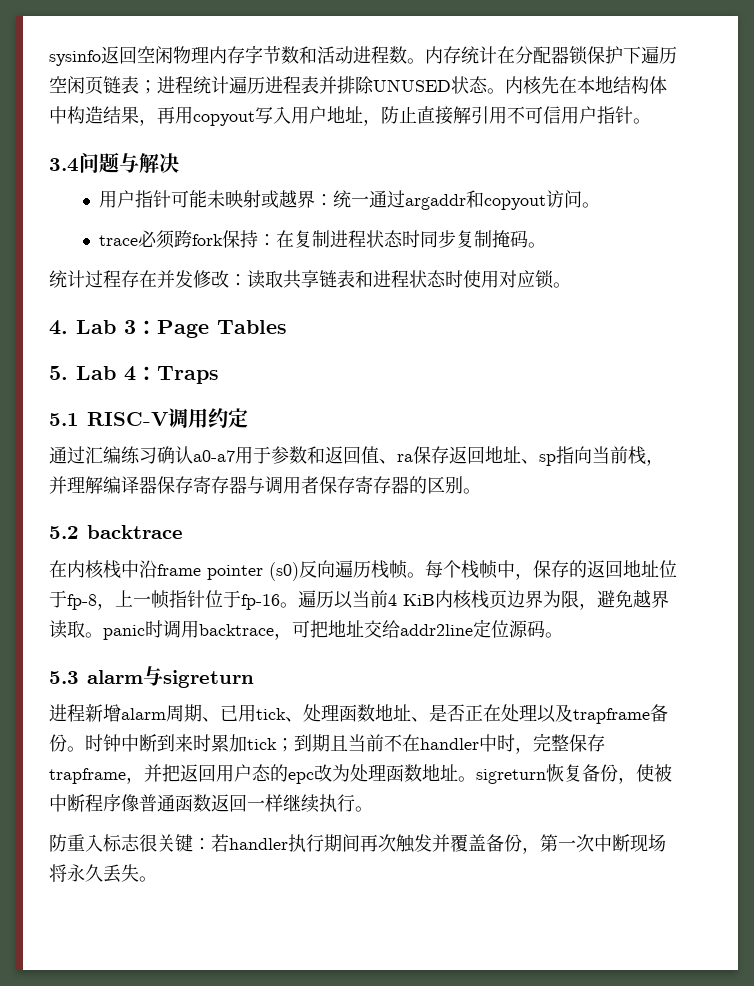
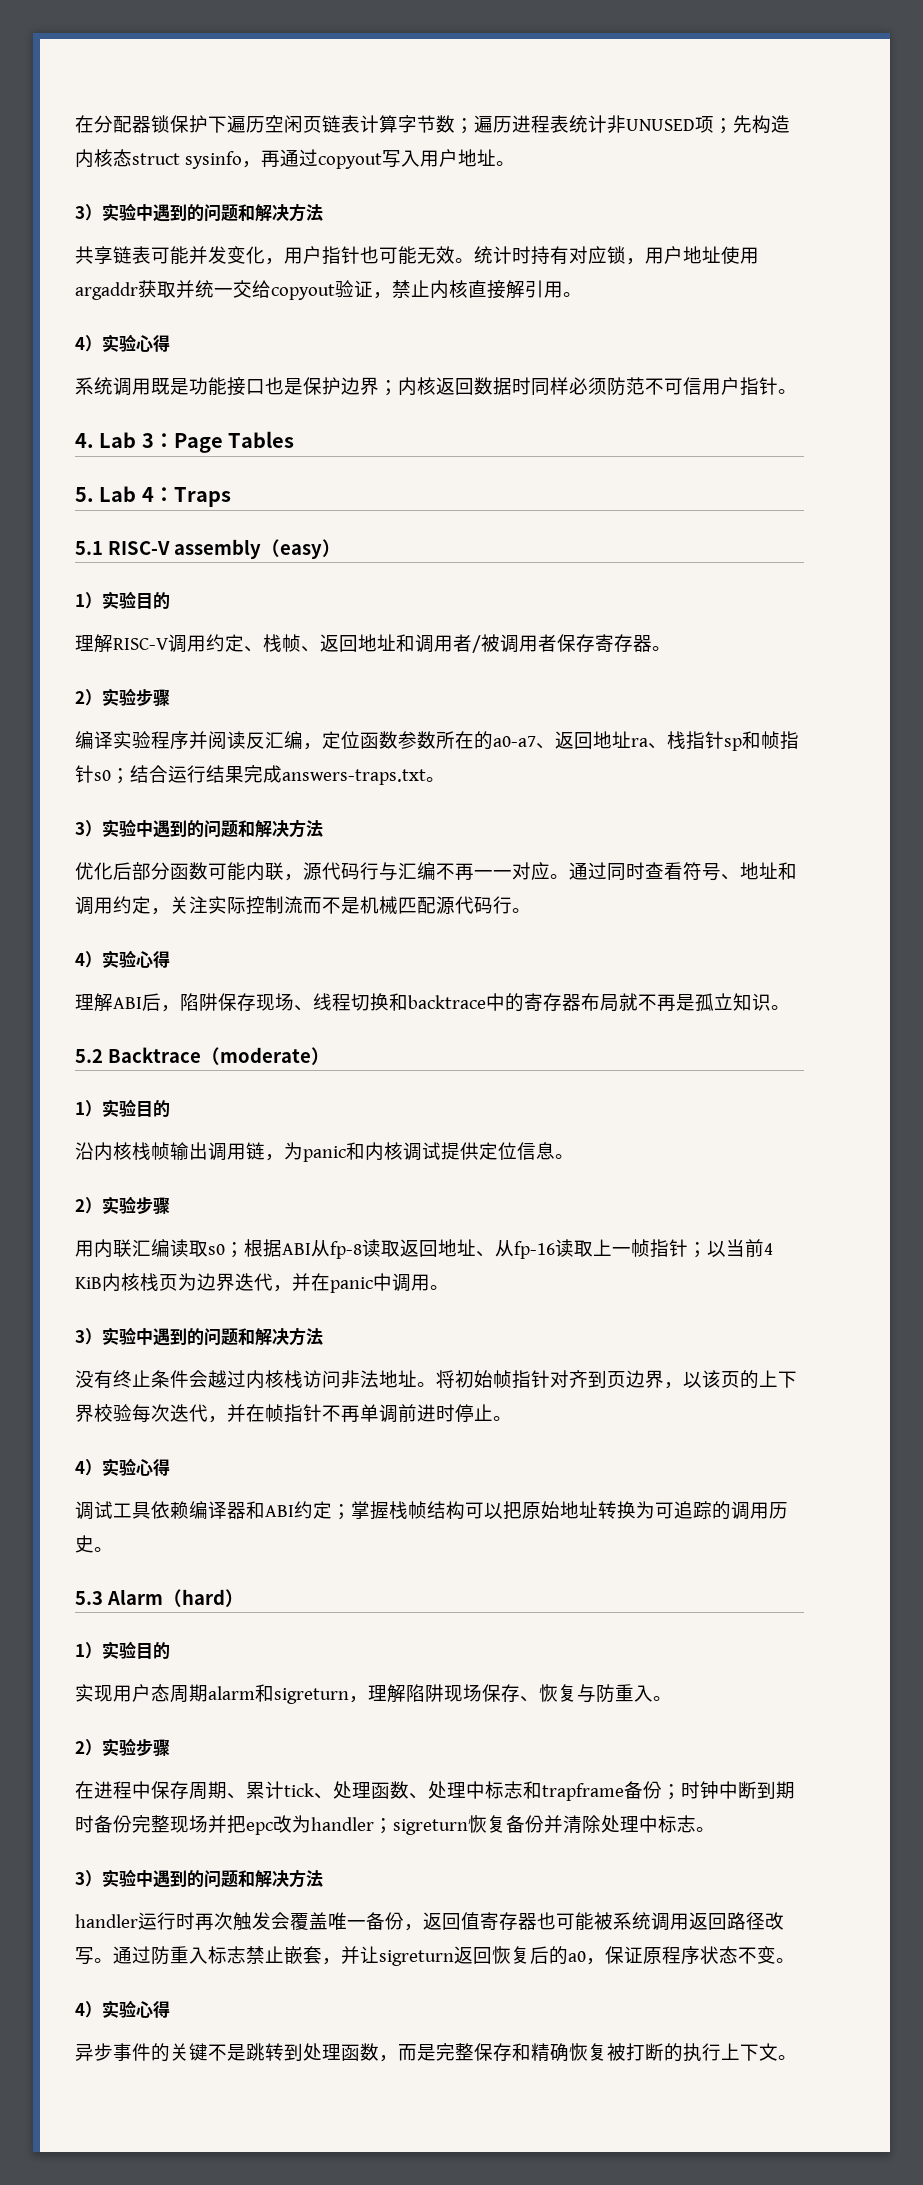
- sysinfo返回空闲物理内存字节数和活动进程数。内存统计在分配器锁保护下遍历空闲页链表；进程统计遍历进程表并排除UNUSED状态。内核先在本地结构体中构造结果，再用copyout写入用户地址，防止直接解引用不可信用户指针。
- 3.4问题与解决
- 用户指针可能未映射或越界：统一通过argaddr和copyout访问。
- trace必须跨fork保持：在复制进程状态时同步复制掩码。
- 统计过程存在并发修改：读取共享链表和进程状态时使用对应锁。
+ 在分配器锁保护下遍历空闲页链表计算字节数；遍历进程表统计非UNUSED项；先构造内核态struct sysinfo，再通过copyout写入用户地址。
+ 3）实验中遇到的问题和解决方法
+ 共享链表可能并发变化，用户指针也可能无效。统计时持有对应锁，用户地址使用argaddr获取并统一交给copyout验证，禁止内核直接解引用。
+ 4）实验心得
+ 系统调用既是功能接口也是保护边界；内核返回数据时同样必须防范不可信用户指针。
- 5.1 RISC-V调用约定
- 通过汇编练习确认a0-a7用于参数和返回值、ra保存返回地址、sp指向当前栈，并理解编译器保存寄存器与调用者保存寄存器的区别。
- 5.2 backtrace
- 在内核栈中沿frame pointer (s0)反向遍历栈帧。每个栈帧中，保存的返回地址位于fp-8，上一帧指针位于fp-16。遍历以当前4 KiB内核栈页边界为限，避免越界读取。panic时调用backtrace，可把地址交给addr2line定位源码。
- 5.3 alarm与sigreturn
- 进程新增alarm周期、已用tick、处理函数地址、是否正在处理以及trapframe备份。时钟中断到来时累加tick；到期且当前不在handler中时，完整保存trapframe，并把返回用户态的epc改为处理函数地址。sigreturn恢复备份，使被中断程序像普通函数返回一样继续执行。
- 防重入标志很关键：若handler执行期间再次触发并覆盖备份，第一次中断现场将永久丢失。
+ 5.1 RISC-V assembly（easy）
+ 1）实验目的
+ 理解RISC-V调用约定、栈帧、返回地址和调用者/被调用者保存寄存器。
+ 2）实验步骤
+ 编译实验程序并阅读反汇编，定位函数参数所在的a0-a7、返回地址ra、栈指针sp和帧指针s0；结合运行结果完成answers-traps.txt。
+ 3）实验中遇到的问题和解决方法
+ 优化后部分函数可能内联，源代码行与汇编不再一一对应。通过同时查看符号、地址和调用约定，关注实际控制流而不是机械匹配源代码行。
+ 4）实验心得
+ 理解ABI后，陷阱保存现场、线程切换和backtrace中的寄存器布局就不再是孤立知识。
+ 5.2 Backtrace（moderate）
+ 1）实验目的
+ 沿内核栈帧输出调用链，为panic和内核调试提供定位信息。
+ 2）实验步骤
+ 用内联汇编读取s0；根据ABI从fp-8读取返回地址、从fp-16读取上一帧指针；以当前4 KiB内核栈页为边界迭代，并在panic中调用。
+ 3）实验中遇到的问题和解决方法
+ 没有终止条件会越过内核栈访问非法地址。将初始帧指针对齐到页边界，以该页的上下界校验每次迭代，并在帧指针不再单调前进时停止。
+ 4）实验心得
+ 调试工具依赖编译器和ABI约定；掌握栈帧结构可以把原始地址转换为可追踪的调用历史。
+ 5.3 Alarm（hard）
+ 1）实验目的
+ 实现用户态周期alarm和sigreturn，理解陷阱现场保存、恢复与防重入。
+ 2）实验步骤
+ 在进程中保存周期、累计tick、处理函数、处理中标志和trapframe备份；时钟中断到期时备份完整现场并把epc改为handler；sigreturn恢复备份并清除处理中标志。
+ 3）实验中遇到的问题和解决方法
+ handler运行时再次触发会覆盖唯一备份，返回值寄存器也可能被系统调用返回路径改写。通过防重入标志禁止嵌套，并让sigreturn返回恢复后的a0，保证原程序状态不变。
+ 4）实验心得
+ 异步事件的关键不是跳转到处理函数，而是完整保存和精确恢复被打断的执行上下文。

